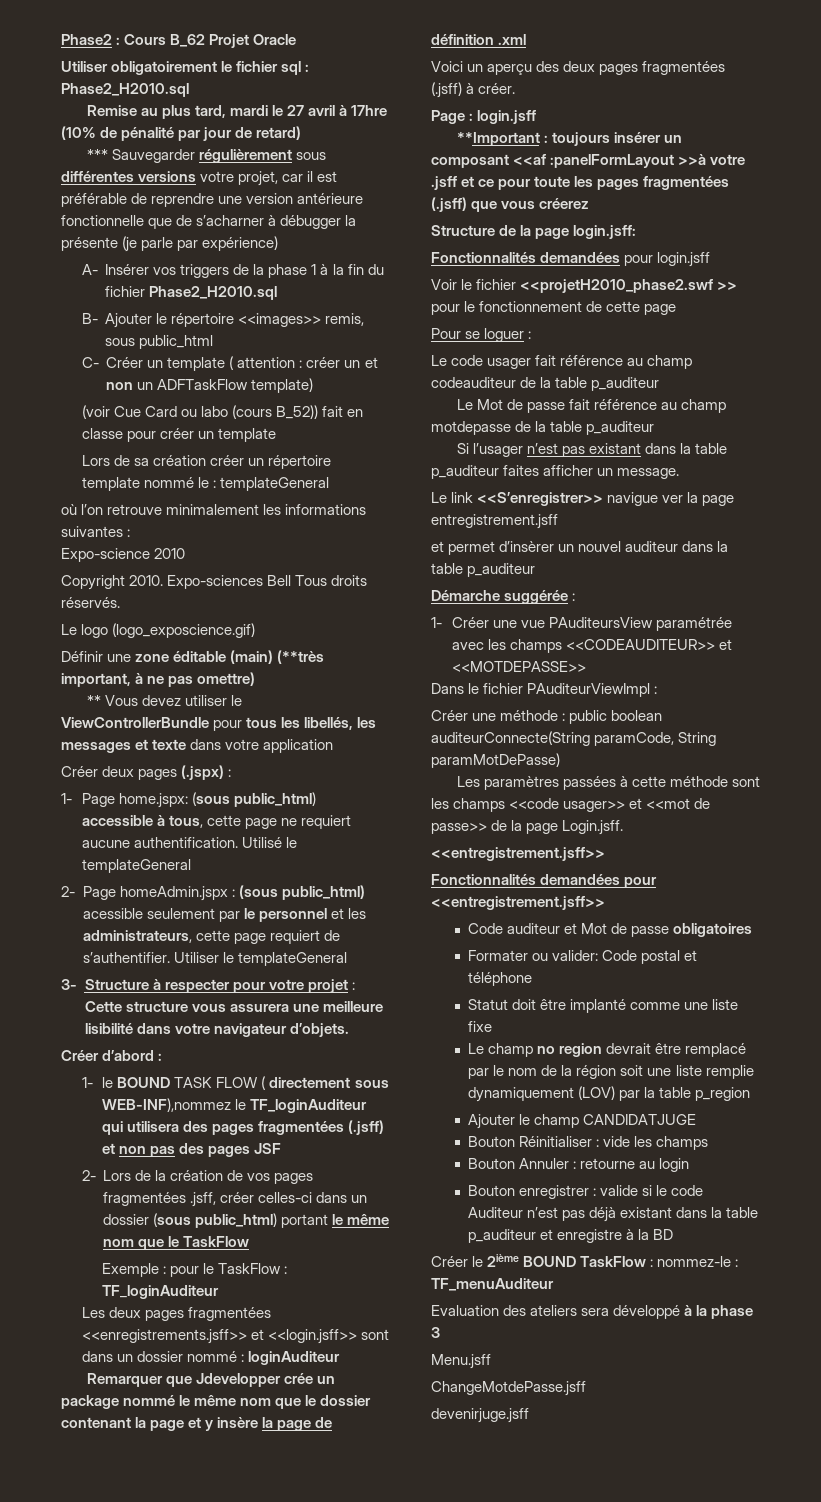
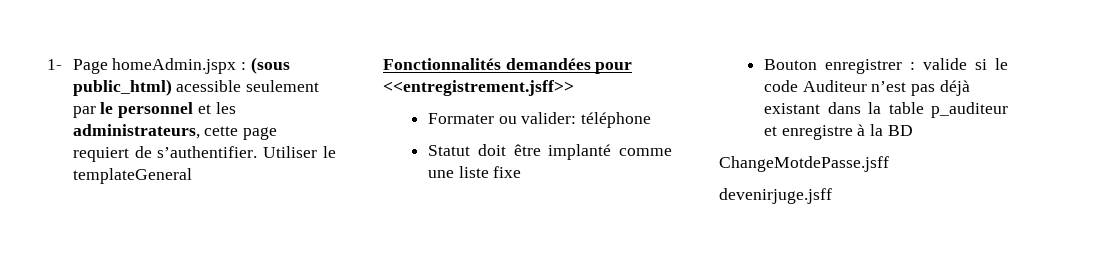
- Phase2 : Cours B_62 Projet Oracle
- Utiliser obligatoirement le fichier sql : Phase2_H2010.sql
- Remise au plus tard, mardi le 27 avril à 17hre (10% de pénalité par jour de retard)
- *** Sauvegarder régulièrement sous différentes versions votre projet, car il est préférable de reprendre une version antérieure fonctionnelle que de s’acharner à débugger la présente (je parle par expérience)
- A- Insérer vos triggers de la phase 1 à la fin du fichier Phase2_H2010.sql
- B- Ajouter le répertoire <<images>> remis, sous public_html
- C- Créer un template ( attention : créer un et non un ADFTaskFlow template)
- (voir Cue Card ou labo (cours B_52)) fait en classe pour créer un template
- Lors de sa création créer un répertoire template nommé le : templateGeneral
- où l’on retrouve minimalement les informations suivantes :
- Expo-science 2010
- Copyright 2010. Expo-sciences Bell Tous droits réservés.
- Le logo (logo_exposcience.gif)
- Définir une zone éditable (main) (**très important, à ne pas omettre)
- ** Vous devez utiliser le ViewControllerBundle pour tous les libellés, les messages et texte dans votre application
- Créer deux pages (.jspx) :
- 1- Page home.jspx: (sous public_html) accessible à tous, cette page ne requiert aucune authentification. Utilisé le templateGeneral
- 2- Page homeAdmin.jspx : (sous public_html) acessible seulement par le personnel et les administrateurs, cette page requiert de s’authentifier.
+ 1- Page homeAdmin.jspx : (sous public_html) acessible seulement par le personnel et les administrateurs, cette page requiert de s’authentifier.
- 3- Structure à respecter pour votre projet : Cette structure vous assurera une meilleure lisibilité dans votre navigateur d’objets.
- Créer d’abord :
- 1- le BOUND TASK FLOW ( directement sous WEB-INF),nommez le TF_loginAuditeur qui utilisera des pages fragmentées (.jsff) et non pas des pages JSF
- 2- Lors de la création de vos pages fragmentées .jsff, créer celles-ci dans un dossier (sous public_html) portant le même nom que le TaskFlow
- Exemple : pour le TaskFlow : TF_loginAuditeur
- Les deux pages fragmentées <<enregistrements.jsff>> et <<login.jsff>> sont dans un dossier nommé : loginAuditeur
- Remarquer que Jdevelopper crée un package nommé le même nom que le dossier contenant la page et y insère la page de définition .xml
- Voici un aperçu des deux pages fragmentées (.jsff) à créer.
- Page : login.jsff
- **Important : toujours insérer un composant <<af :panelFormLayout >>à votre .jsff et ce pour toute les pages fragmentées (.jsff) que vous créerez
- Structure de la page login.jsff:
- Fonctionnalités demandées pour login.jsff
- Voir le fichier <<projetH2010_phase2.swf >> pour le fonctionnement de cette page
- Pour se loguer :
- Le code usager fait référence au champ codeauditeur de la table p_auditeur
- Le Mot de passe fait référence au champ motdepasse de la table p_auditeur
- Si l’usager n’est pas existant dans la table p_auditeur faites afficher un message.
- Le link <<S’enregistrer>> navigue ver la page entregistrement.jsff
- et permet d’insèrer un nouvel auditeur dans la table p_auditeur
- Démarche suggérée :
- 1- Créer une vue PAuditeursView paramétrée avec les champs <<CODEAUDITEUR>> et <<MOTDEPASSE>>
- Dans le fichier PAuditeurViewImpl :
- Créer une méthode : public boolean auditeurConnecte(String paramCode, String paramMotDePasse)
- Les paramètres passées à cette méthode sont les champs <<code usager>> et <<mot de passe>> de la page Login.jsff.
- <<entregistrement.jsff>>
  Fonctionnalités demandées pour <<entregistrement.jsff>>
- Code auditeur et Mot de passe obligatoires
- Formater ou valider: Code postal et téléphone
+ Formater ou valider: téléphone
- Le champ no region devrait être remplacé par le nom de la région soit une liste remplie dynamiquement (LOV) par la table p_region
- Ajouter le champ CANDIDATJUGE
- Bouton Réinitialiser : vide les champs
- Bouton Annuler : retourne au login
- Créer le 2ième BOUND TaskFlow : nommez-le : TF_menuAuditeur
- Evaluation des ateliers sera développé à la phase 3
- Menu.jsff

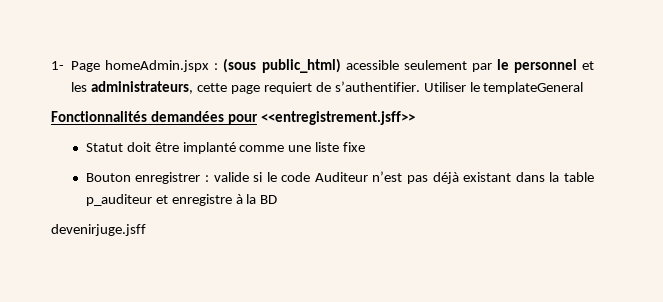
- Formater ou valider: téléphone
- ChangeMotdePasse.jsff

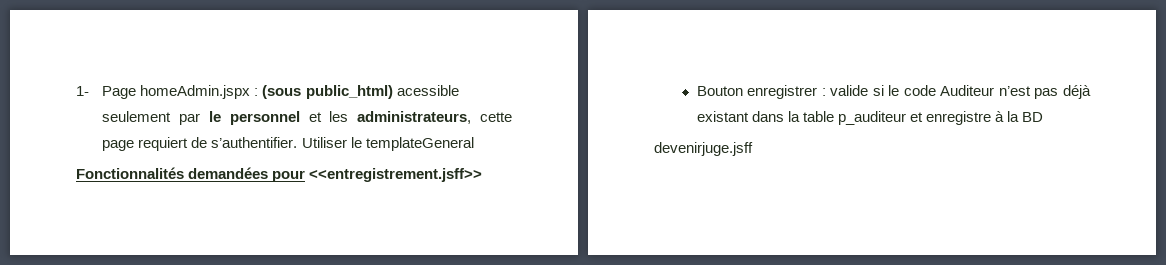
- Statut doit être implanté comme une liste fixe

